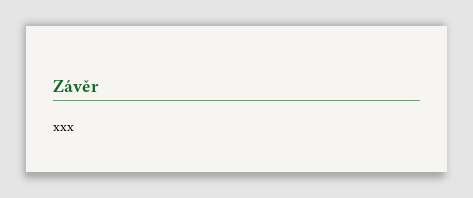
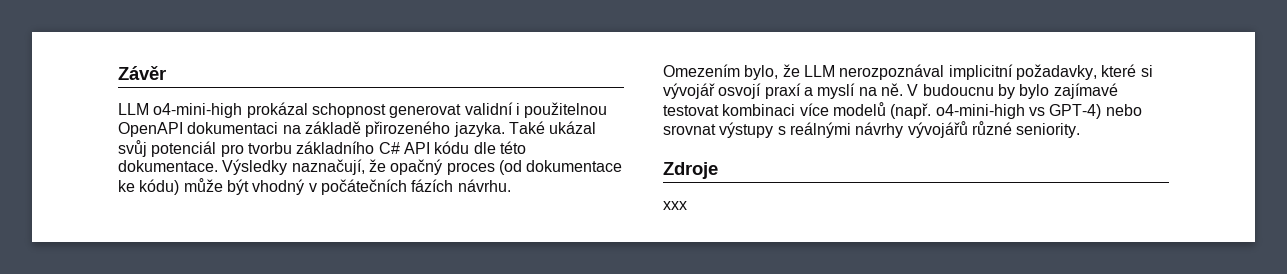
+ LLM o4-mini-high prokázal schopnost generovat validní i použitelnou OpenAPI dokumentaci na základě přirozeného jazyka. Také ukázal svůj potenciál pro tvorbu základního C# API kódu dle této dokumentace. Výsledky naznačují, že opačný proces (od dokumentace ke kódu) může být vhodný v počátečních fázích návrhu.
+ Omezením bylo, že LLM nerozpoznával implicitní požadavky, které si vývojář osvojí praxí a myslí na ně. V budoucnu by bylo zajímavé testovat kombinaci více modelů (např. o4-mini-high vs GPT-4) nebo srovnat výstupy s reálnými návrhy vývojářů různé seniority.
+ Zdroje

